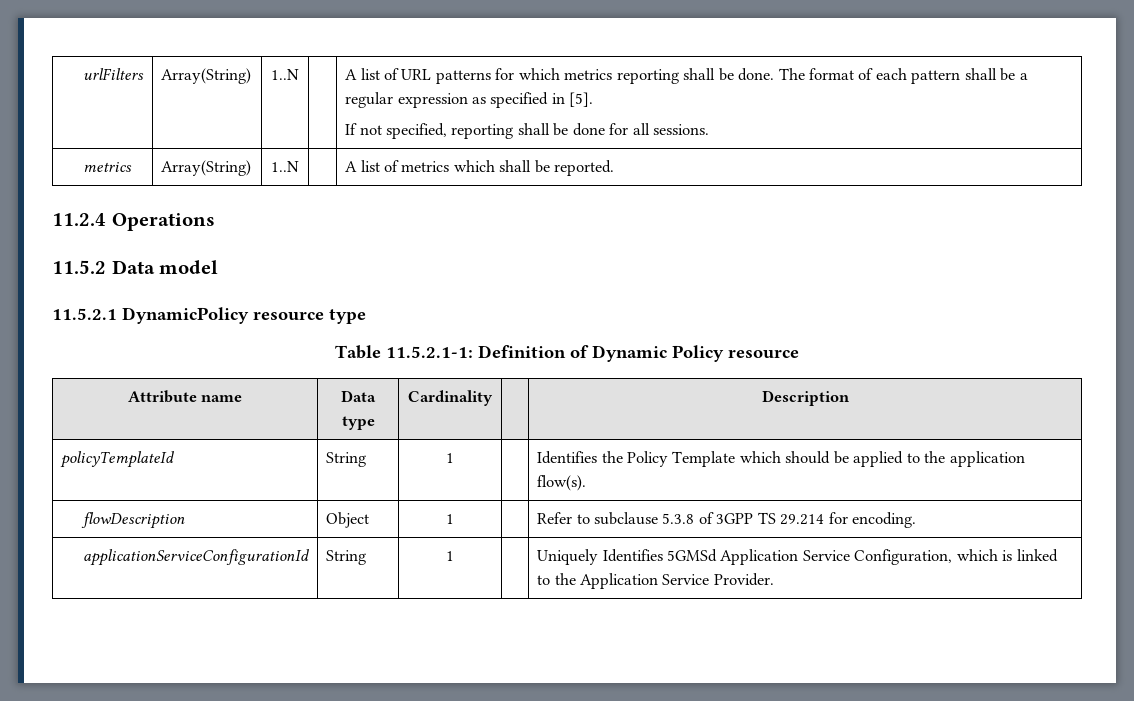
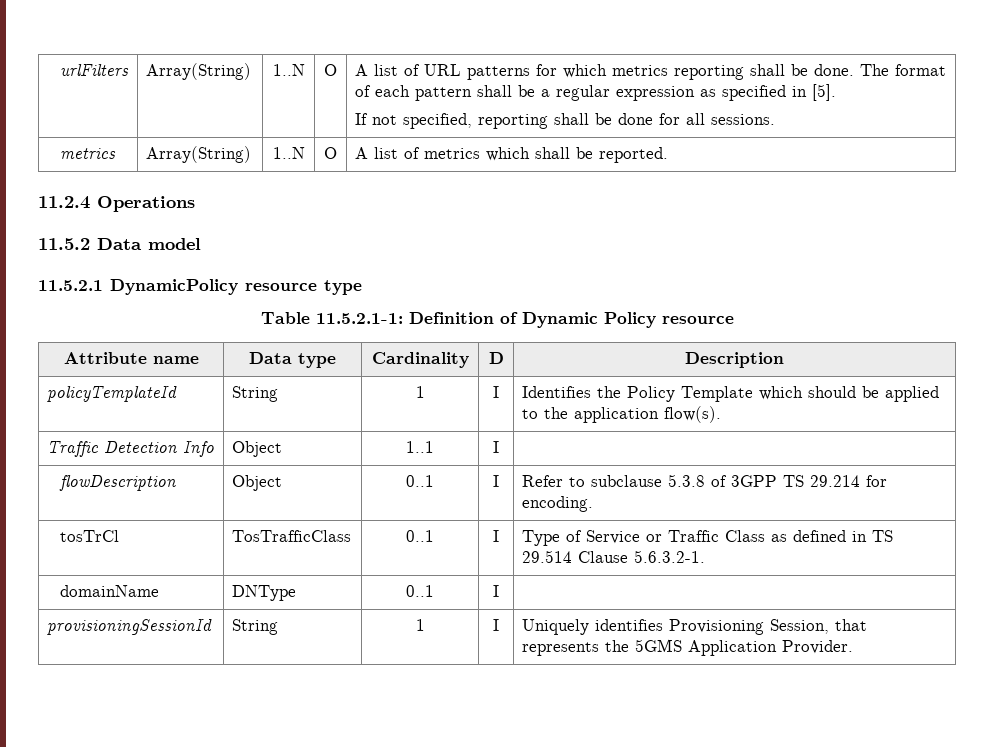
- urlFilters | Array(String) | 1..N | | A list of URL patterns for which metrics reporting shall be done. The format of each pattern shall be a regular expression as specified in [5].
+ urlFilters | Array(String) | 1..N | O | A list of URL patterns for which metrics reporting shall be done. The format of each pattern shall be a regular expression as specified in [5].
- metrics | Array(String) | 1..N | | A list of metrics which shall be reported.
+ metrics | Array(String) | 1..N | O | A list of metrics which shall be reported.
- Attribute name | Data type | Cardinality | | Description
+ Attribute name | Data type | Cardinality | D | Description
- policyTemplateId | String | 1 | | Identifies the Policy Template which should be applied to the application flow(s).
+ policyTemplateId | String | 1 | I | Identifies the Policy Template which should be applied to the application flow(s).
+ Traffic Detection Info | Object | 1..1 | I |
- flowDescription | Object | 1 | | Refer to subclause 5.3.8 of 3GPP TS 29.214 for encoding.
+ flowDescription | Object | 0..1 | I | Refer to subclause 5.3.8 of 3GPP TS 29.214 for encoding.
- applicationServiceConfigurationId | String | 1 | | Uniquely Identifies 5GMSd Application Service Configuration, which is linked to the Application Service Provider.
+ tosTrCl | TosTrafficClass | 0..1 | I | Type of Service or Traffic Class as defined in TS 29.514 Clause 5.6.3.2-1.
+ domainName | DNType | 0..1 | I |
+ provisioningSessionId | String | 1 | I | Uniquely identifies Provisioning Session, that represents the 5GMS Application Provider.

